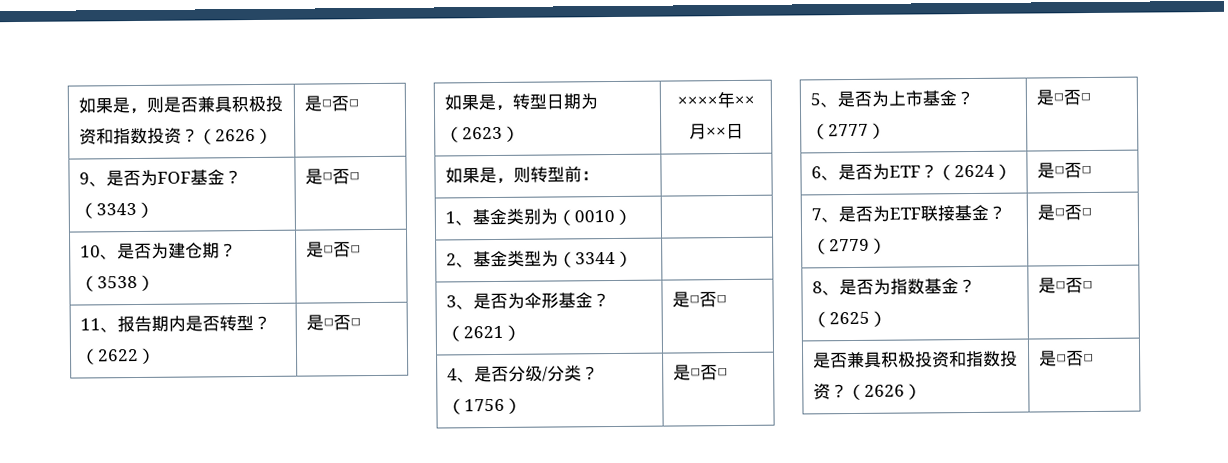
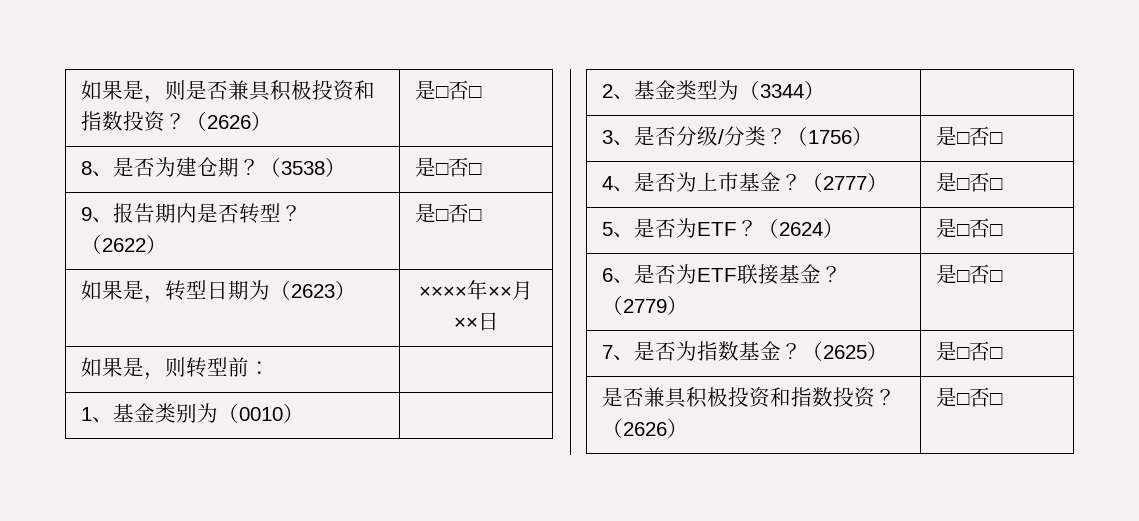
- 9、是否为FOF基金？（3343） | 是□否□
- 10、是否为建仓期？（3538） | 是□否□
+ 8、是否为建仓期？（3538） | 是□否□
- 11、报告期内是否转型？（2622） | 是□否□
+ 9、报告期内是否转型？（2622） | 是□否□
- 3、是否为伞形基金？（2621） | 是□否□
- 4、是否分级/分类？（1756） | 是□否□
+ 3、是否分级/分类？（1756） | 是□否□
- 5、是否为上市基金？（2777） | 是□否□
+ 4、是否为上市基金？（2777） | 是□否□
- 6、是否为ETF？（2624） | 是□否□
+ 5、是否为ETF？（2624） | 是□否□
- 7、是否为ETF联接基金？（2779） | 是□否□
+ 6、是否为ETF联接基金？（2779） | 是□否□
- 8、是否为指数基金？（2625） | 是□否□
+ 7、是否为指数基金？（2625） | 是□否□

